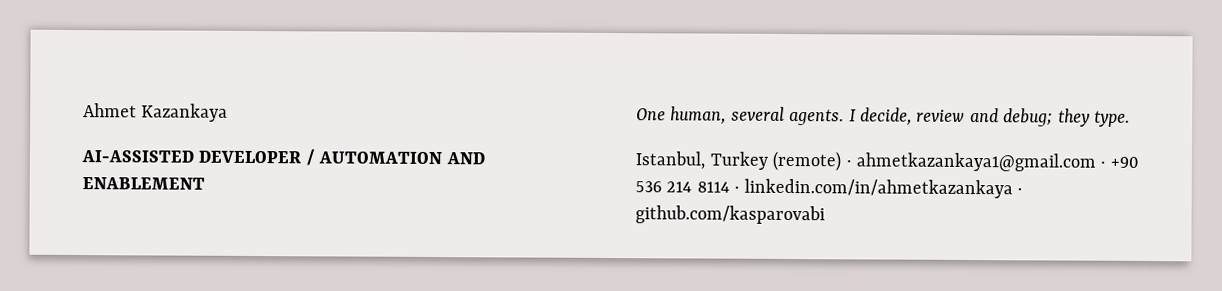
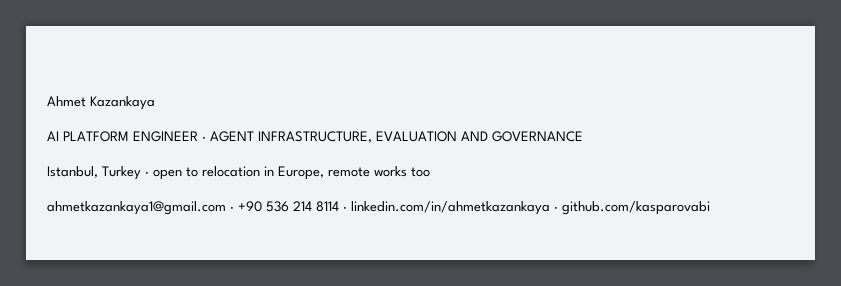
- AI-ASSISTED DEVELOPER / AUTOMATION AND ENABLEMENT
- One human, several agents. I decide, review and debug; they type.
- Istanbul, Turkey (remote) · ahmetkazankaya1@gmail.com · +90 536 214 8114 · linkedin.com/in/ahmetkazankaya · github.com/kasparovabi
+ AI PLATFORM ENGINEER · AGENT INFRASTRUCTURE, EVALUATION AND GOVERNANCE
+ Istanbul, Turkey · open to relocation in Europe, remote works too
+ ahmetkazankaya1@gmail.com · +90 536 214 8114 · linkedin.com/in/ahmetkazankaya · github.com/kasparovabi

